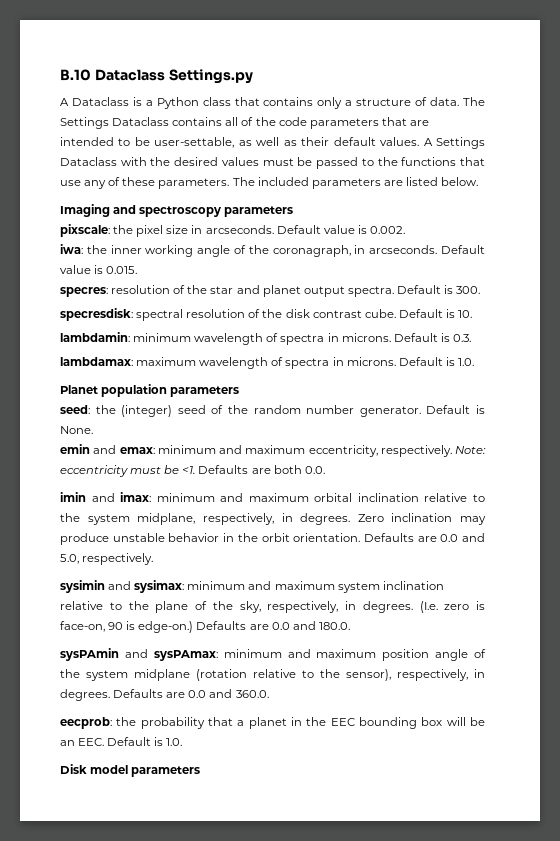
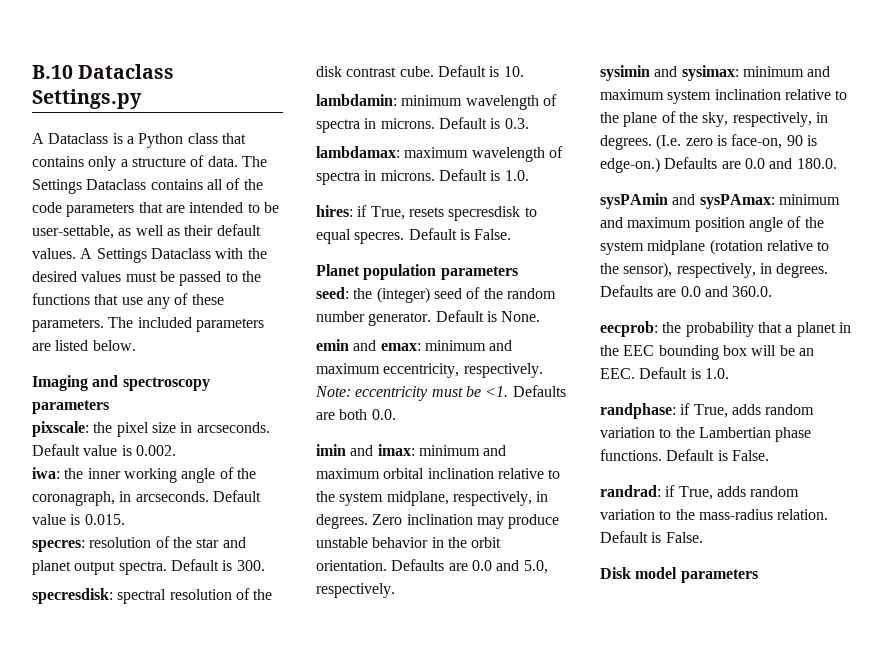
+ hires: if True, resets specresdisk to equal specres. Default is False.
+ randphase: if True, adds random variation to the Lambertian phase functions. Default is False.
+ randrad: if True, adds random variation to the mass-radius relation. Default is False.

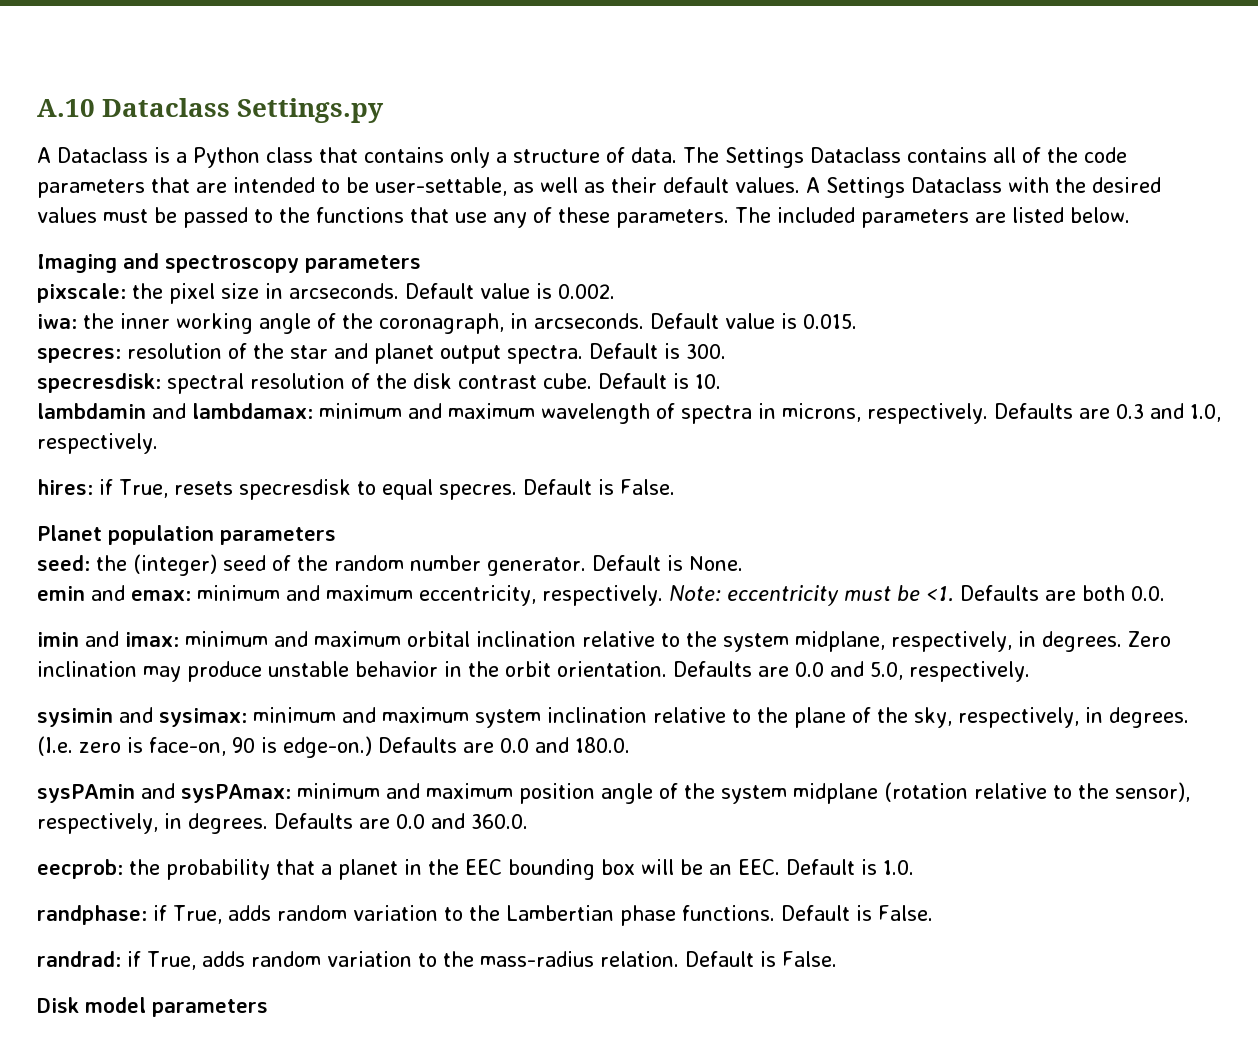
- B.10 Dataclass Settings.py
+ A.10 Dataclass Settings.py
- lambdamin: minimum wavelength of spectra in microns. Default is 0.3.
- lambdamax: maximum wavelength of spectra in microns. Default is 1.0.
+ lambdamin and lambdamax: minimum and maximum wavelength of spectra in microns, respectively. Defaults are 0.3 and 1.0, respectively.

